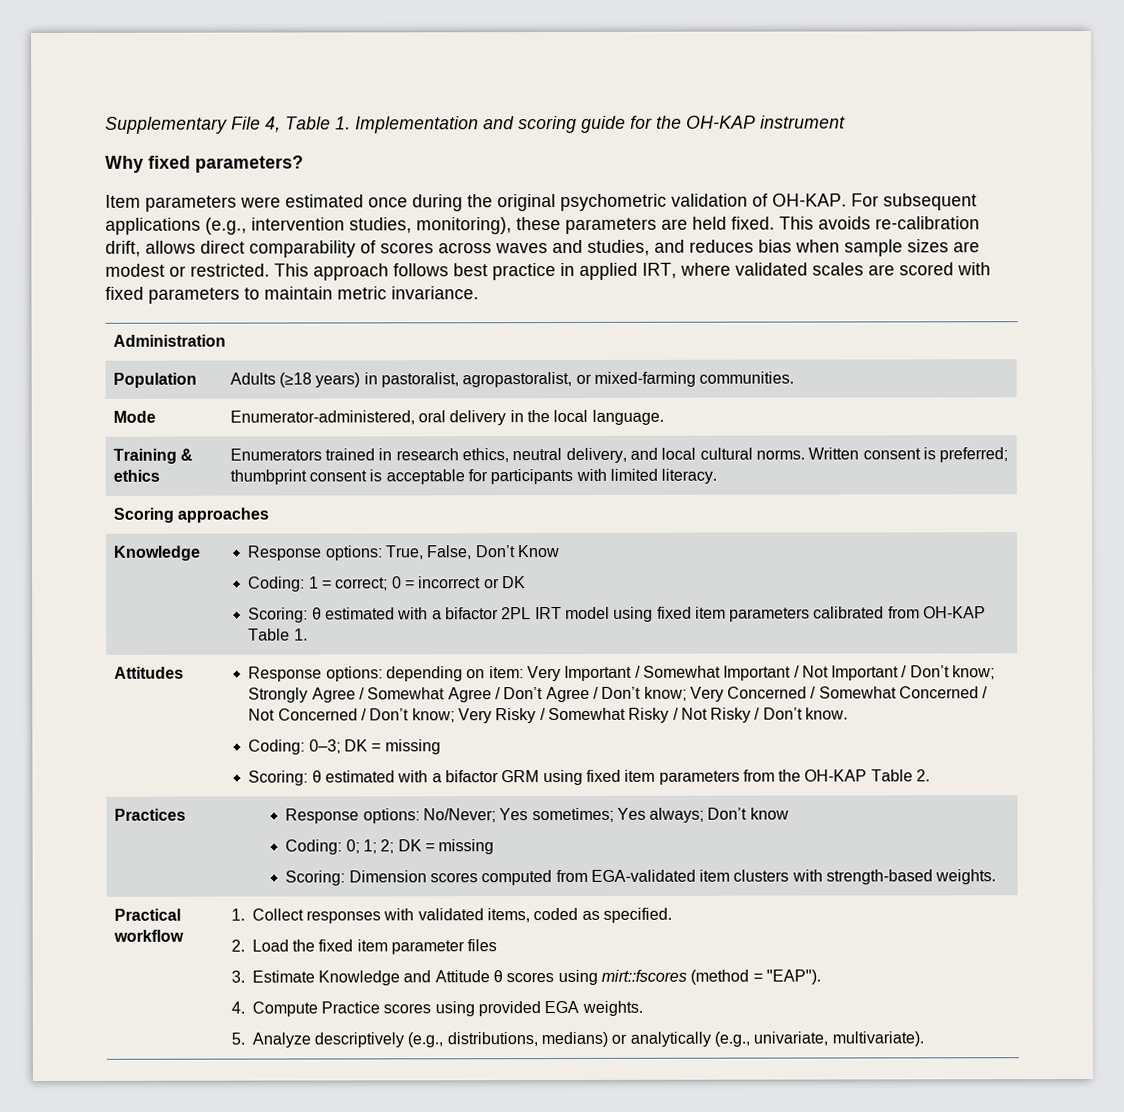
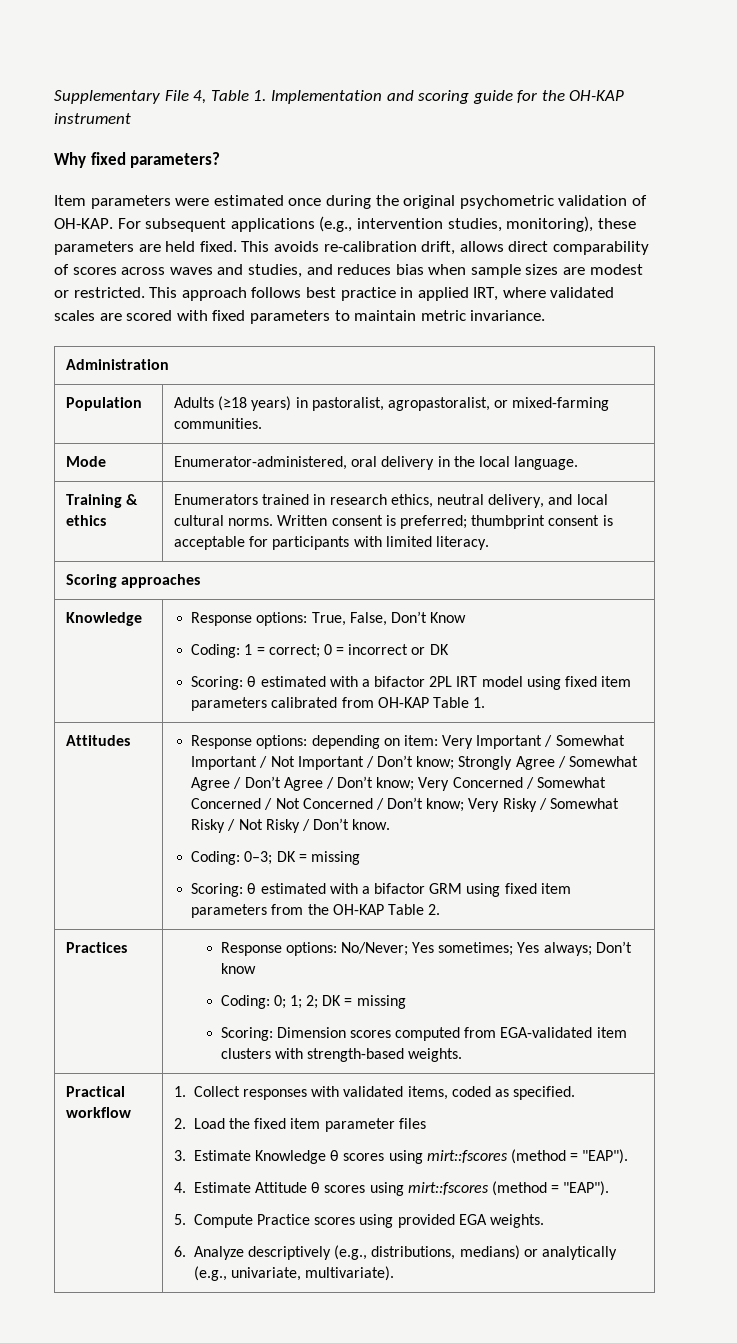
- 3. Estimate Knowledge and Attitude θ scores using mirt::fscores (method = "EAP").
+ 3. Estimate Knowledge θ scores using mirt::fscores (method = "EAP").
+ 4. Estimate Attitude θ scores using mirt::fscores (method = "EAP").
- 4. Compute Practice scores using provided EGA weights.
+ 5. Compute Practice scores using provided EGA weights.
- 5. Analyze descriptively (e.g., distributions, medians) or analytically (e.g., univariate, multivariate).
+ 6. Analyze descriptively (e.g., distributions, medians) or analytically (e.g., univariate, multivariate).

